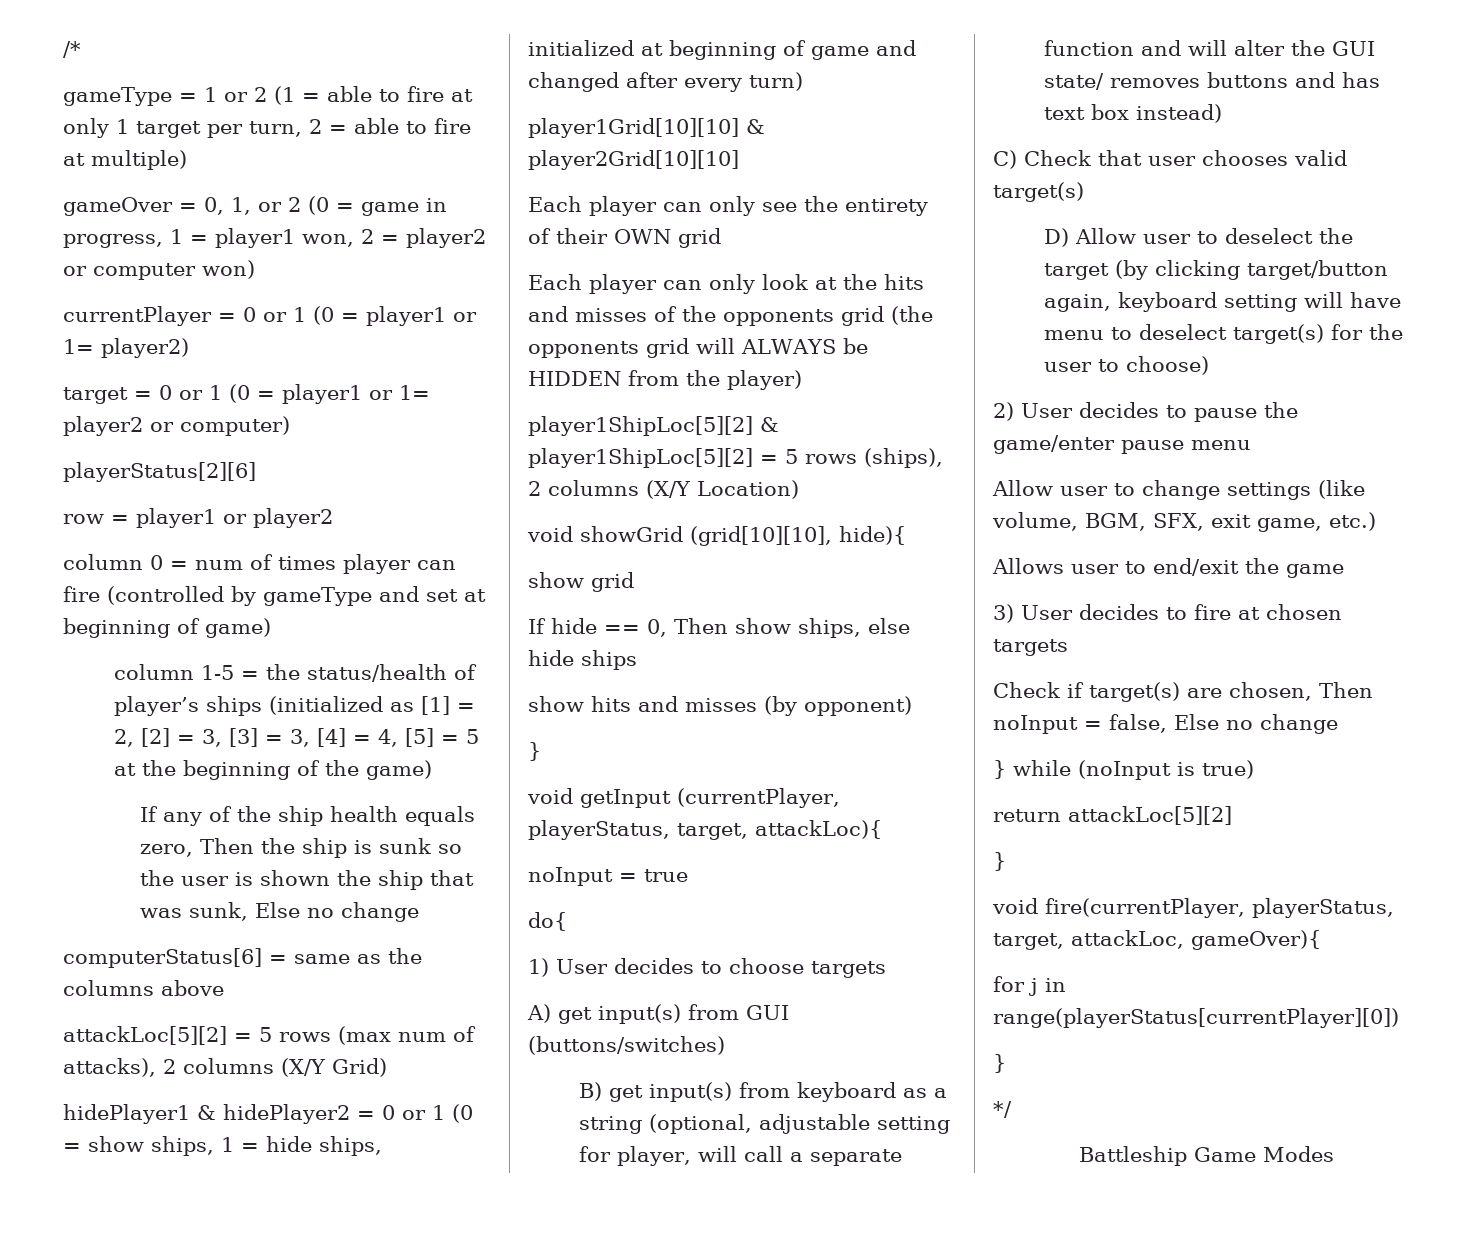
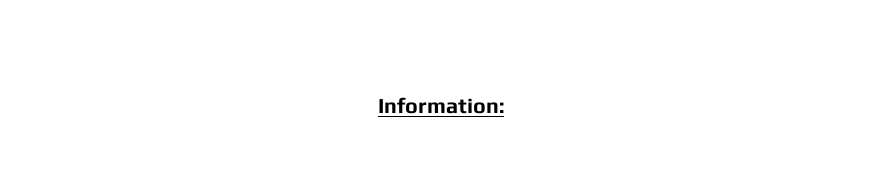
- /*
- gameType = 1 or 2 (1 = able to fire at only 1 target per turn, 2 = able to fire at multiple)
- gameOver = 0, 1, or 2 (0 = game in progress, 1 = player1 won, 2 = player2 or computer won)
- currentPlayer = 0 or 1 (0 = player1 or 1= player2)
- target = 0 or 1 (0 = player1 or 1= player2 or computer)
- playerStatus[2][6]
- row = player1 or player2
- column 0 = num of times player can fire (controlled by gameType and set at beginning of game)
- column 1-5 = the status/health of player’s ships (initialized as [1] = 2, [2] = 3, [3] = 3, [4] = 4, [5] = 5 at the beginning of the game)
- If any of the ship health equals zero, Then the ship is sunk so the user is shown the ship that was sunk, Else no change
- computerStatus[6] = same as the columns above
- attackLoc[5][2] = 5 rows (max num of attacks), 2 columns (X/Y Grid)
- hidePlayer1 & hidePlayer2 = 0 or 1 (0 = show ships, 1 = hide ships, initialized at beginning of game and changed after every turn)
- player1Grid[10][10] & player2Grid[10][10]
- Each player can only see the entirety of their OWN grid
- Each player can only look at the hits and misses of the opponents grid (the opponents grid will ALWAYS be HIDDEN from the player)
- player1ShipLoc[5][2] & player1ShipLoc[5][2] = 5 rows (ships), 2 columns (X/Y Location)
- void showGrid (grid[10][10], hide){
- show grid
- If hide == 0, Then show ships, else hide ships
- show hits and misses (by opponent)
- }
- void getInput (currentPlayer, playerStatus, target, attackLoc){
- noInput = true
- do{
- 1) User decides to choose targets
- A) get input(s) from GUI (buttons/switches)
- B) get input(s) from keyboard as a string (optional, adjustable setting for player, will call a separate function and will alter the GUI state/ removes buttons and has text box instead)
- C) Check that user chooses valid target(s)
- D) Allow user to deselect the target (by clicking target/button again, keyboard setting will have menu to deselect target(s) for the user to choose)
- 2) User decides to pause the game/enter pause menu
- Allow user to change settings (like volume, BGM, SFX, exit game, etc.)
- Allows user to end/exit the game
- 3) User decides to fire at chosen targets
- Check if target(s) are chosen, Then noInput = false, Else no change
- } while (noInput is true)
- return attackLoc[5][2]
- }
- void fire(currentPlayer, playerStatus, target, attackLoc, gameOver){
- for j in range(playerStatus[currentPlayer][0])
- }
- */
- Battleship Game Modes
+ Information:

